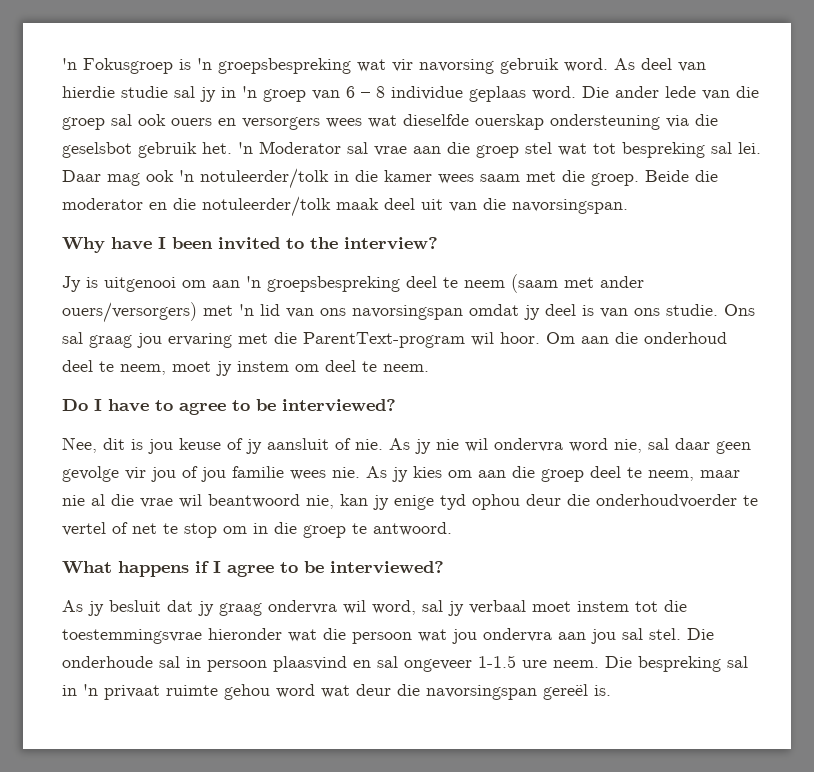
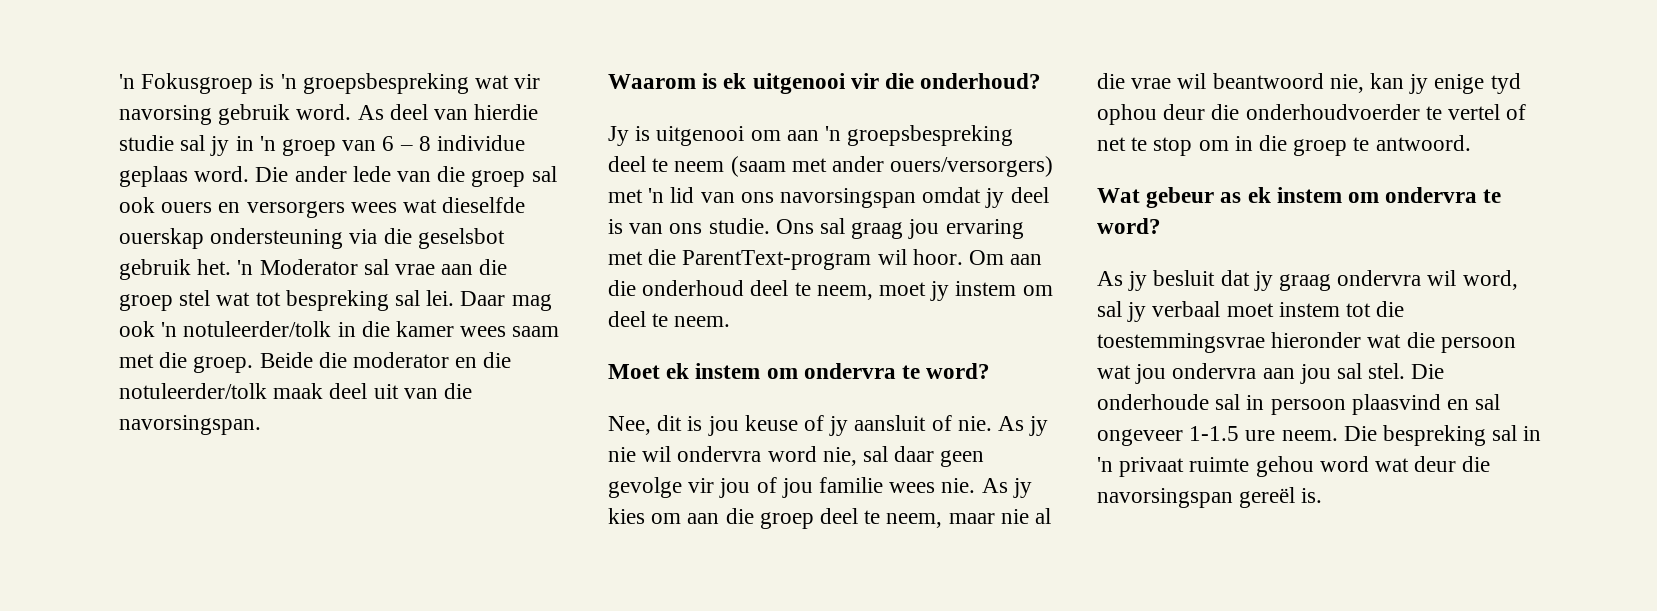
- Why have I been invited to the interview?
+ Waarom is ek uitgenooi vir die onderhoud?
- Do I have to agree to be interviewed?
+ Moet ek instem om ondervra te word?
- What happens if I agree to be interviewed?
+ Wat gebeur as ek instem om ondervra te word?

